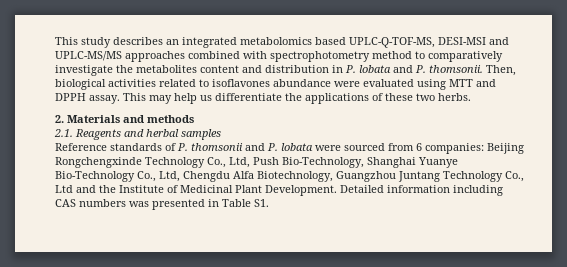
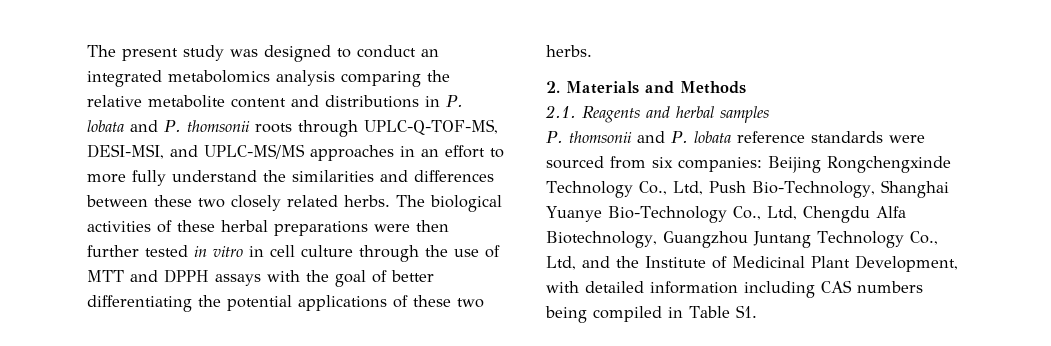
- This study describes an integrated metabolomics based UPLC-Q-TOF-MS, DESI-MSI and UPLC-MS/MS approaches combined with spectrophotometry method to comparatively investigate the metabolites content and distribution in P. lobata and P. thomsonii. Then, biological activities related to isoflavones abundance were evaluated using MTT and DPPH assay. This may help us differentiate the applications of these two herbs.
+ The present study was designed to conduct an integrated metabolomics analysis comparing the relative metabolite content and distributions in P. lobata and P. thomsonii roots through UPLC-Q-TOF-MS, DESI-MSI, and UPLC-MS/MS approaches in an effort to more fully understand the similarities and differences between these two closely related herbs. The biological activities of these herbal preparations were then further tested in vitro in cell culture through the use of MTT and DPPH assays with the goal of better differentiating the potential applications of these two herbs.
- 2. Materials and methods
+ 2. Materials and Methods
- Reference standards of P. thomsonii and P. lobata were sourced from 6 companies: Beijing Rongchengxinde Technology Co., Ltd, Push Bio-Technology, Shanghai Yuanye Bio-Technology Co., Ltd, Chengdu Alfa Biotechnology, Guangzhou Juntang Technology Co., Ltd and the Institute of Medicinal Plant Development. Detailed information including CAS numbers was presented in Table S1.
+ P. thomsonii and P. lobata reference standards were sourced from six companies: Beijing Rongchengxinde Technology Co., Ltd, Push Bio-Technology, Shanghai Yuanye Bio-Technology Co., Ltd, Chengdu Alfa Biotechnology, Guangzhou Juntang Technology Co., Ltd, and the Institute of Medicinal Plant Development, with detailed information including CAS numbers being compiled in Table S1.

